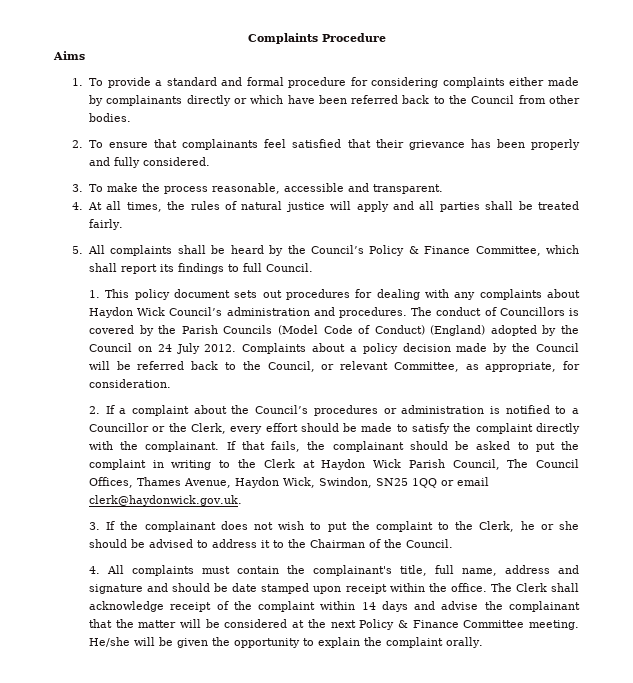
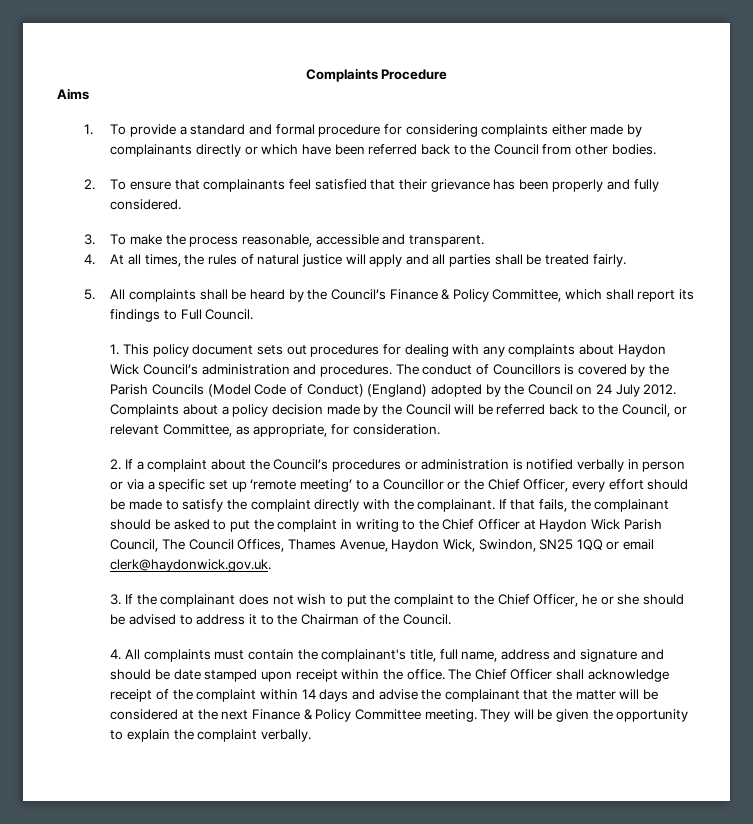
- 5. All complaints shall be heard by the Council’s Policy & Finance Committee, which shall report its findings to full Council.
+ 5. All complaints shall be heard by the Council’s Finance & Policy Committee, which shall report its findings to Full Council.
- 2. If a complaint about the Council’s procedures or administration is notified to a Councillor or the Clerk, every effort should be made to satisfy the complaint directly with the complainant.
+ 2. If a complaint about the Council’s procedures or administration is notified verbally in person or via a specific set up ‘remote meeting’ to a Councillor or the Chief Officer, every effort should be made to satisfy the complaint directly with the complainant.
- If that fails, the complainant should be asked to put the complaint in writing to the Clerk at Haydon Wick Parish Council, The Council Offices, Thames Avenue, Haydon Wick, Swindon, SN25 1QQ or email clerk@haydonwick.gov.uk.
+ If that fails, the complainant should be asked to put the complaint in writing to the Chief Officer at Haydon Wick Parish Council, The Council Offices, Thames Avenue, Haydon Wick, Swindon, SN25 1QQ or email clerk@haydonwick.gov.uk.
- 3. If the complainant does not wish to put the complaint to the Clerk, he or she should be advised to address it to the Chairman of the Council.
+ 3. If the complainant does not wish to put the complaint to the Chief Officer, he or she should be advised to address it to the Chairman of the Council.
- The Clerk shall acknowledge receipt of the complaint within 14 days and advise the complainant that the matter will be considered at the next Policy & Finance Committee meeting.
+ The Chief Officer shall acknowledge receipt of the complaint within 14 days and advise the complainant that the matter will be considered at the next Finance & Policy Committee meeting.
- He/she will be given the opportunity to explain the complaint orally.
+ They will be given the opportunity to explain the complaint verbally.

